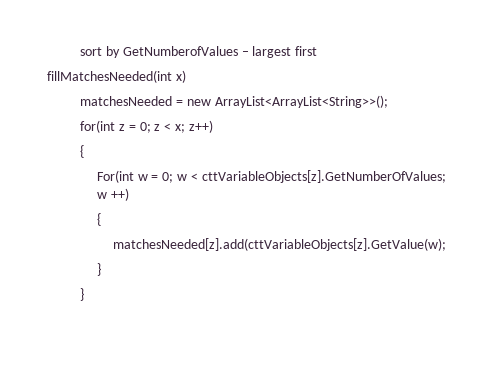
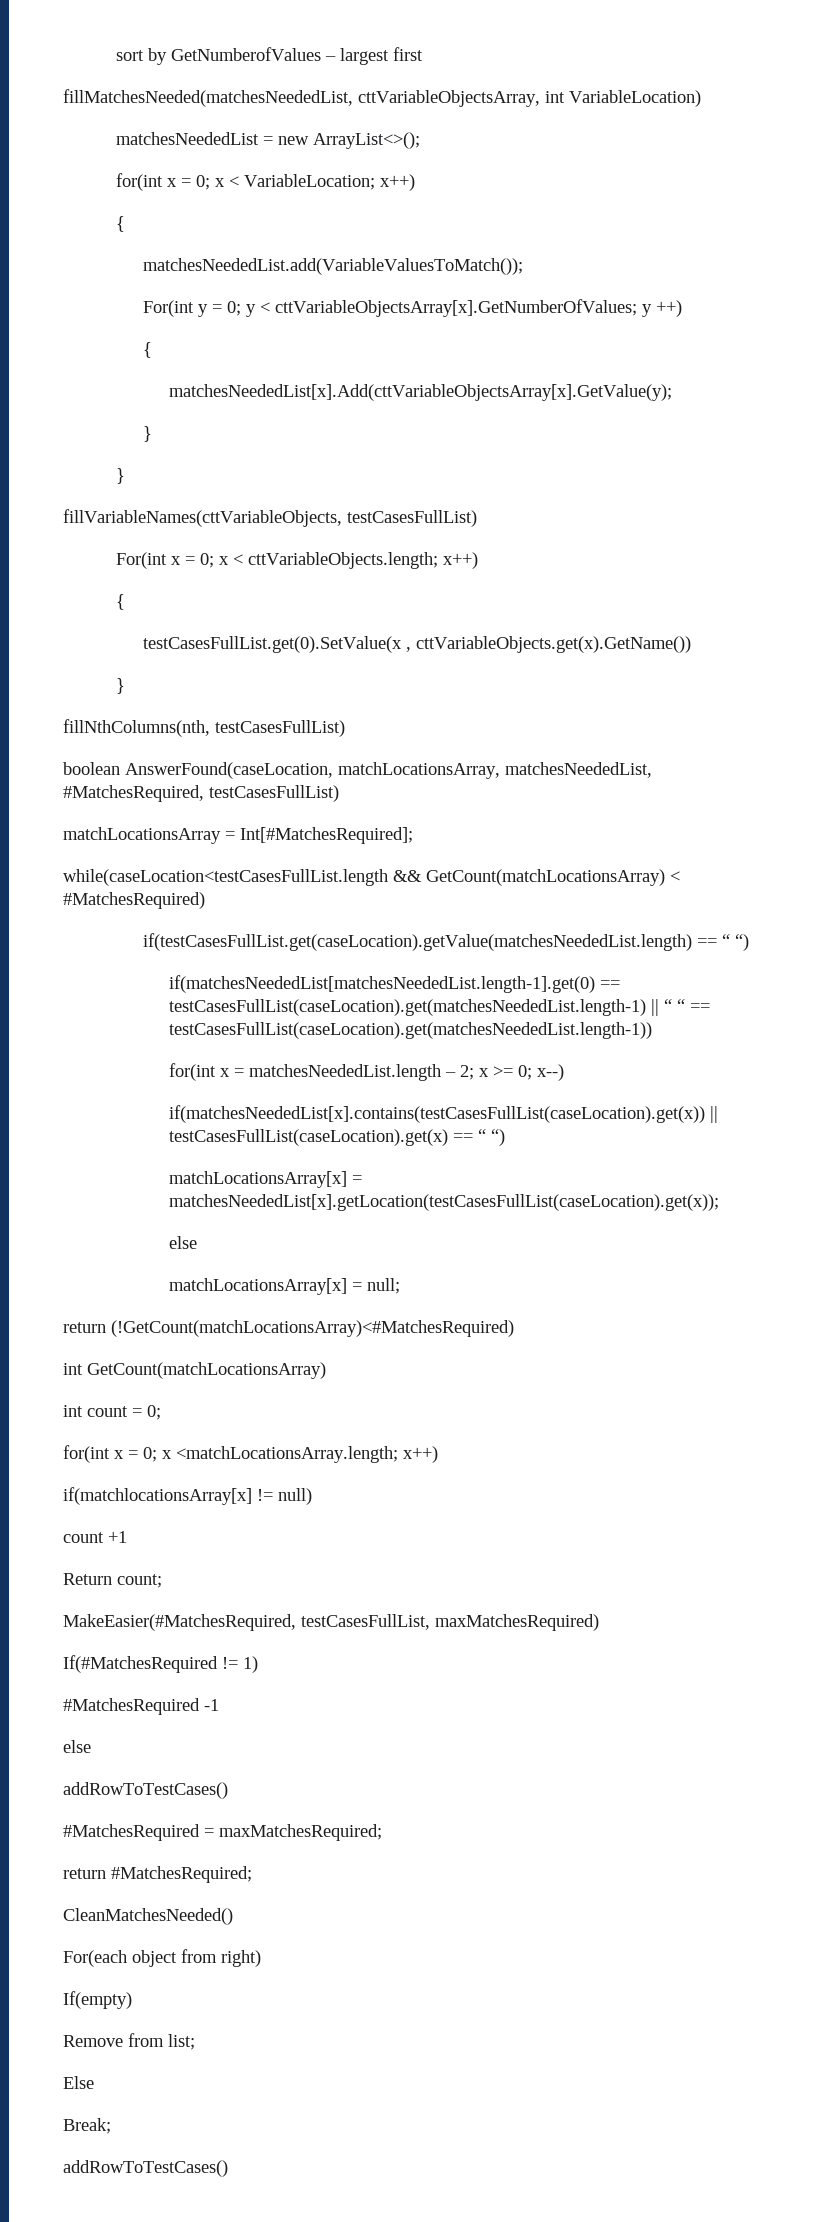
- fillMatchesNeeded(int x)
- matchesNeeded = new ArrayList<ArrayList<String>>();
- for(int z = 0; z < x; z++)
+ fillMatchesNeeded(matchesNeededList, cttVariableObjectsArray, int VariableLocation)
+ matchesNeededList = new ArrayList<>();
+ for(int x = 0; x < VariableLocation; x++)
  {
- For(int w = 0; w < cttVariableObjects[z].GetNumberOfValues; w ++)
+ matchesNeededList.add(VariableValuesToMatch());
+ For(int y = 0; y < cttVariableObjectsArray[x].GetNumberOfValues; y ++)
- matchesNeeded[z].add(cttVariableObjects[z].GetValue(w);
+ matchesNeededList[x].Add(cttVariableObjectsArray[x].GetValue(y);
+ fillVariableNames(cttVariableObjects, testCasesFullList)
+ For(int x = 0; x < cttVariableObjects.length; x++)
+ {
+ testCasesFullList.get(0).SetValue(x , cttVariableObjects.get(x).GetName())
+ }
+ fillNthColumns(nth, testCasesFullList)
+ boolean AnswerFound(caseLocation, matchLocationsArray, matchesNeededList, #MatchesRequired, testCasesFullList)
+ matchLocationsArray = Int[#MatchesRequired];
+ while(caseLocation<testCasesFullList.length && GetCount(matchLocationsArray) < #MatchesRequired)
+ if(testCasesFullList.get(caseLocation).getValue(matchesNeededList.length) == “ “)
+ if(matchesNeededList[matchesNeededList.length-1].get(0) == testCasesFullList(caseLocation).get(matchesNeededList.length-1) || “ “ == testCasesFullList(caseLocation).get(matchesNeededList.length-1))
+ for(int x = matchesNeededList.length – 2; x >= 0; x--)
+ if(matchesNeededList[x].contains(testCasesFullList(caseLocation).get(x)) || testCasesFullList(caseLocation).get(x) == “ “)
+ matchLocationsArray[x] = matchesNeededList[x].getLocation(testCasesFullList(caseLocation).get(x));
+ else
+ matchLocationsArray[x] = null;
+ return (!GetCount(matchLocationsArray)<#MatchesRequired)
+ int GetCount(matchLocationsArray)
+ int count = 0;
+ for(int x = 0; x <matchLocationsArray.length; x++)
+ if(matchlocationsArray[x] != null)
+ count +1
+ Return count;
+ MakeEasier(#MatchesRequired, testCasesFullList, maxMatchesRequired)
+ If(#MatchesRequired != 1)
+ #MatchesRequired -1
+ else
+ addRowToTestCases()
+ #MatchesRequired = maxMatchesRequired;
+ return #MatchesRequired;
+ CleanMatchesNeeded()
+ For(each object from right)
+ If(empty)
+ Remove from list;
+ Else
+ Break;
+ addRowToTestCases()

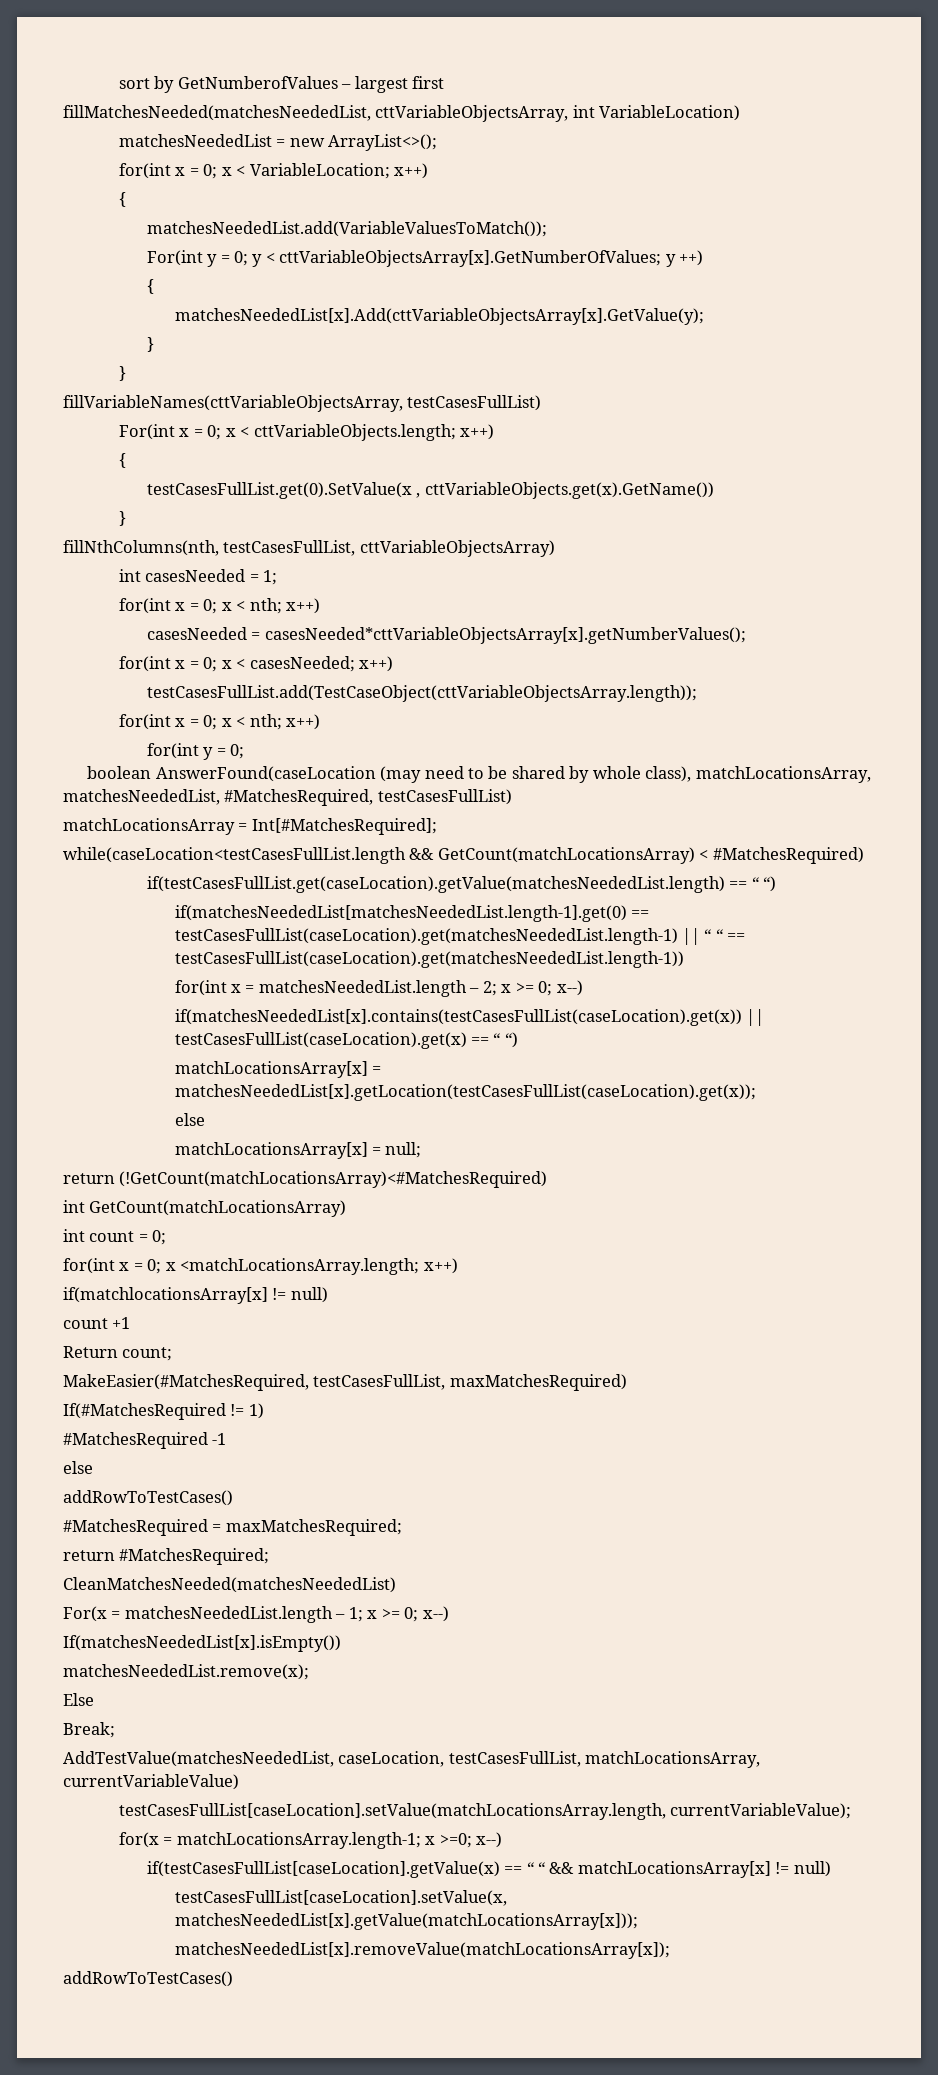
- fillVariableNames(cttVariableObjects, testCasesFullList)
+ fillVariableNames(cttVariableObjectsArray, testCasesFullList)
- fillNthColumns(nth, testCasesFullList)
- boolean AnswerFound(caseLocation, matchLocationsArray, matchesNeededList, #MatchesRequired, testCasesFullList)
+ fillNthColumns(nth, testCasesFullList, cttVariableObjectsArray)
+ int casesNeeded = 1;
+ for(int x = 0; x < nth; x++)
+ casesNeeded = casesNeeded*cttVariableObjectsArray[x].getNumberValues();
+ for(int x = 0; x < casesNeeded; x++)
+ testCasesFullList.add(TestCaseObject(cttVariableObjectsArray.length));
+ for(int x = 0; x < nth; x++)
+ for(int y = 0;
+ boolean AnswerFound(caseLocation (may need to be shared by whole class), matchLocationsArray, matchesNeededList, #MatchesRequired, testCasesFullList)
- CleanMatchesNeeded()
- For(each object from right)
- If(empty)
- Remove from list;
+ CleanMatchesNeeded(matchesNeededList)
+ For(x = matchesNeededList.length – 1; x >= 0; x--)
+ If(matchesNeededList[x].isEmpty())
+ matchesNeededList.remove(x);
  Else
  Break;
+ AddTestValue(matchesNeededList, caseLocation, testCasesFullList, matchLocationsArray, currentVariableValue)
+ testCasesFullList[caseLocation].setValue(matchLocationsArray.length, currentVariableValue);
+ for(x = matchLocationsArray.length-1; x >=0; x--)
+ if(testCasesFullList[caseLocation].getValue(x) == “ “ && matchLocationsArray[x] != null)
+ testCasesFullList[caseLocation].setValue(x, matchesNeededList[x].getValue(matchLocationsArray[x]));
+ matchesNeededList[x].removeValue(matchLocationsArray[x]);

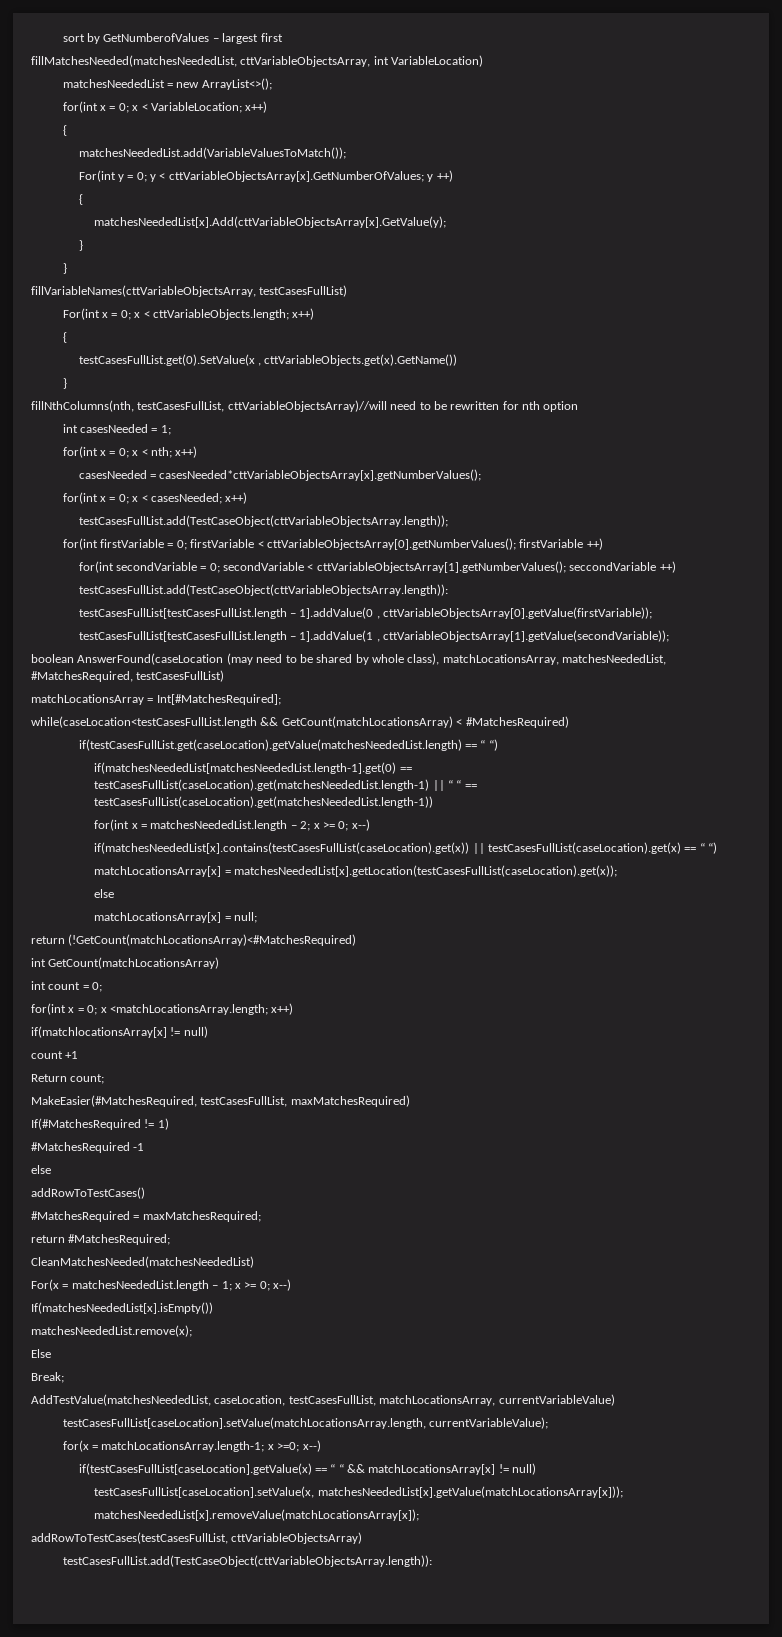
- fillNthColumns(nth, testCasesFullList, cttVariableObjectsArray)
+ fillNthColumns(nth, testCasesFullList, cttVariableObjectsArray)//will need to be rewritten for nth option
  testCasesFullList.add(TestCaseObject(cttVariableObjectsArray.length));
- for(int x = 0; x < nth; x++)
- for(int y = 0;
+ for(int firstVariable = 0; firstVariable < cttVariableObjectsArray[0].getNumberValues(); firstVariable ++)
+ for(int secondVariable = 0; secondVariable < cttVariableObjectsArray[1].getNumberValues(); seccondVariable ++)
+ testCasesFullList.add(TestCaseObject(cttVariableObjectsArray.length)):
+ testCasesFullList[testCasesFullList.length – 1].addValue(0 , cttVariableObjectsArray[0].getValue(firstVariable));
+ testCasesFullList[testCasesFullList.length – 1].addValue(1 , cttVariableObjectsArray[1].getValue(secondVariable));
  matchesNeededList[x].removeValue(matchLocationsArray[x]);
- addRowToTestCases()
+ addRowToTestCases(testCasesFullList, cttVariableObjectsArray)
+ testCasesFullList.add(TestCaseObject(cttVariableObjectsArray.length)):

